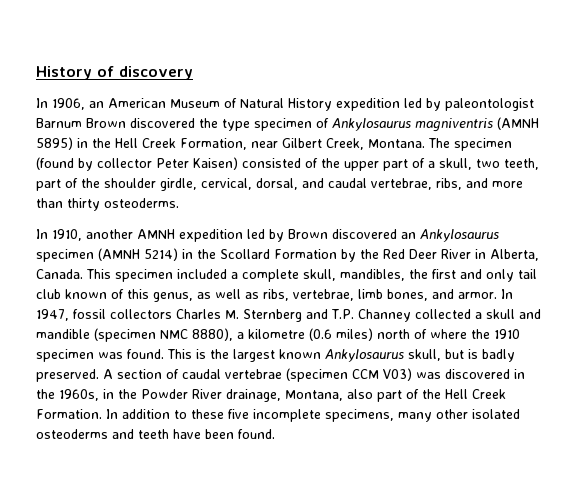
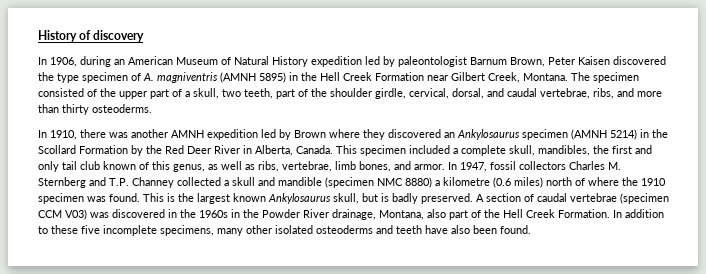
- In 1906, an American Museum of Natural History expedition led by paleontologist Barnum Brown discovered the type specimen of Ankylosaurus magniventris (AMNH 5895) in the Hell Creek Formation, near Gilbert Creek, Montana.
+ In 1906, during an American Museum of Natural History expedition led by paleontologist Barnum Brown, Peter Kaisen discovered the type specimen of A. magniventris (AMNH 5895) in the Hell Creek Formation near Gilbert Creek, Montana.
- The specimen (found by collector Peter Kaisen) consisted of the upper part of a skull, two teeth, part of the shoulder girdle, cervical, dorsal, and caudal vertebrae, ribs, and more than thirty osteoderms.
+ The specimen consisted of the upper part of a skull, two teeth, part of the shoulder girdle, cervical, dorsal, and caudal vertebrae, ribs, and more than thirty osteoderms.
- In 1910, another AMNH expedition led by Brown discovered an Ankylosaurus specimen (AMNH 5214) in the Scollard Formation by the Red Deer River in Alberta, Canada.
+ In 1910, there was another AMNH expedition led by Brown where they discovered an Ankylosaurus specimen (AMNH 5214) in the Scollard Formation by the Red Deer River in Alberta, Canada.
- In 1947, fossil collectors Charles M. Sternberg and T.P. Channey collected a skull and mandible (specimen NMC 8880), a kilometre (0.6 miles) north of where the 1910 specimen was found.
+ In 1947, fossil collectors Charles M. Sternberg and T.P. Channey collected a skull and mandible (specimen NMC 8880) a kilometre (0.6 miles) north of where the 1910 specimen was found.
- A section of caudal vertebrae (specimen CCM V03) was discovered in the 1960s, in the Powder River drainage, Montana, also part of the Hell Creek Formation.
+ A section of caudal vertebrae (specimen CCM V03) was discovered in the 1960s in the Powder River drainage, Montana, also part of the Hell Creek Formation.
- In addition to these five incomplete specimens, many other isolated osteoderms and teeth have been found.
+ In addition to these five incomplete specimens, many other isolated osteoderms and teeth have also been found.

